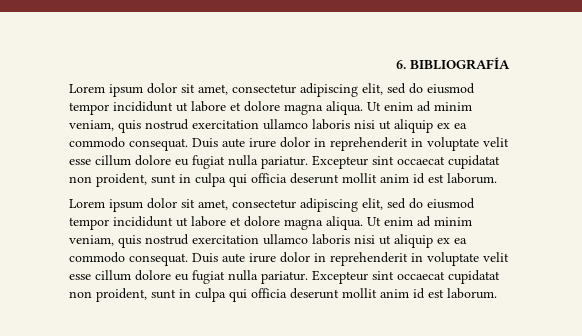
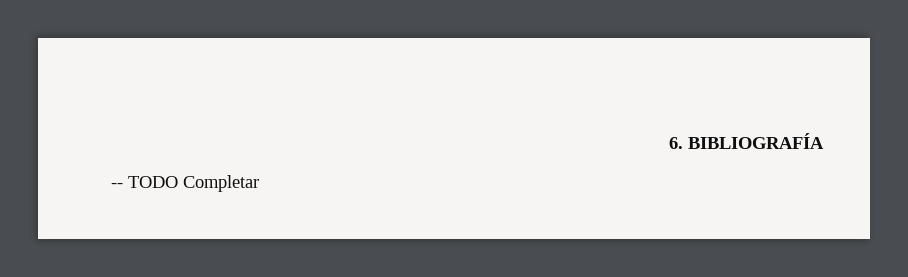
  6. BIBLIOGRAFÍA
- Lorem ipsum dolor sit amet, consectetur adipiscing elit, sed do eiusmod tempor incididunt ut labore et dolore magna aliqua. Ut enim ad minim veniam, quis nostrud exercitation ullamco laboris nisi ut aliquip ex ea commodo consequat. Duis aute irure dolor in reprehenderit in voluptate velit esse cillum dolore eu fugiat nulla pariatur. Excepteur sint occaecat cupidatat non proident, sunt in culpa qui officia deserunt mollit anim id est laborum.
- Lorem ipsum dolor sit amet, consectetur adipiscing elit, sed do eiusmod tempor incididunt ut labore et dolore magna aliqua. Ut enim ad minim veniam, quis nostrud exercitation ullamco laboris nisi ut aliquip ex ea commodo consequat. Duis aute irure dolor in reprehenderit in voluptate velit esse cillum dolore eu fugiat nulla pariatur. Excepteur sint occaecat cupidatat non proident, sunt in culpa qui officia deserunt mollit anim id est laborum.
+ -- TODO Completar

